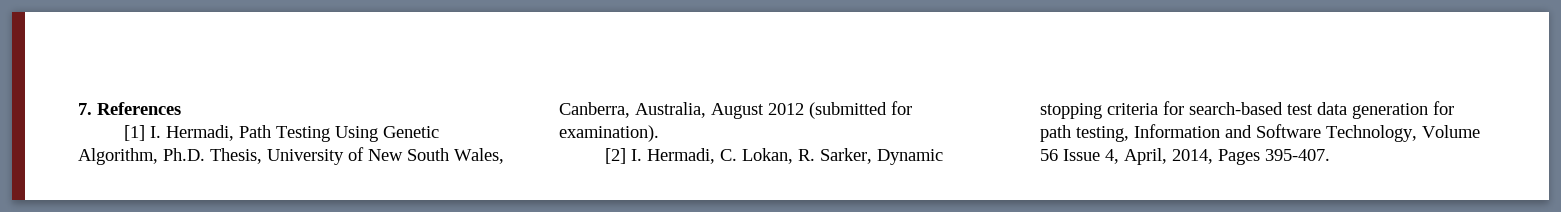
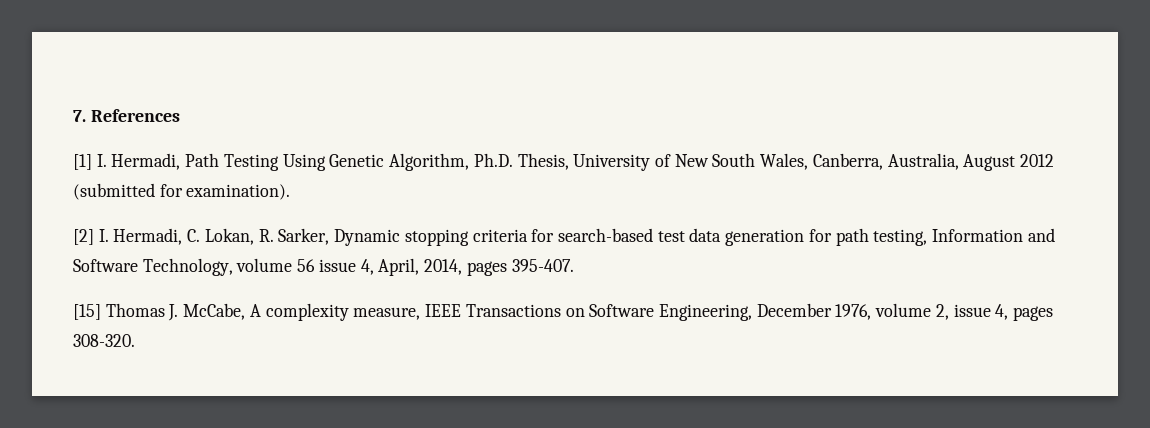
- [2] I. Hermadi, C. Lokan, R. Sarker, Dynamic stopping criteria for search-based test data generation for path testing, Information and Software Technology, Volume 56 Issue 4, April, 2014, Pages 395-407.
+ [2] I. Hermadi, C. Lokan, R. Sarker, Dynamic stopping criteria for search-based test data generation for path testing, Information and Software Technology, volume 56 issue 4, April, 2014, pages 395-407.
+ [15] Thomas J. McCabe, A complexity measure, IEEE Transactions on Software Engineering, December 1976, volume 2, issue 4, pages 308-320.

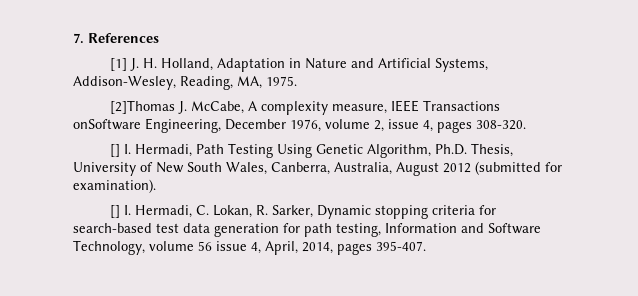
- [1] I. Hermadi, Path Testing Using Genetic Algorithm, Ph.D. Thesis, University of New South Wales, Canberra, Australia, August 2012 (submitted for examination).
+ [1] J. H. Holland, Adaptation in Nature and Artificial Systems, Addison-Wesley, Reading, MA, 1975.
+ [2]Thomas J. McCabe, A complexity measure, IEEE Transactions onSoftware Engineering, December 1976, volume 2, issue 4, pages 308-320.
+ [] I. Hermadi, Path Testing Using Genetic Algorithm, Ph.D. Thesis, University of New South Wales, Canberra, Australia, August 2012 (submitted for examination).
- [2] I. Hermadi, C. Lokan, R. Sarker, Dynamic stopping criteria for search-based test data generation for path testing, Information and Software Technology, volume 56 issue 4, April, 2014, pages 395-407.
+ [] I. Hermadi, C. Lokan, R. Sarker, Dynamic stopping criteria for search-based test data generation for path testing, Information and Software Technology, volume 56 issue 4, April, 2014, pages 395-407.
- [15] Thomas J. McCabe, A complexity measure, IEEE Transactions on Software Engineering, December 1976, volume 2, issue 4, pages 308-320.

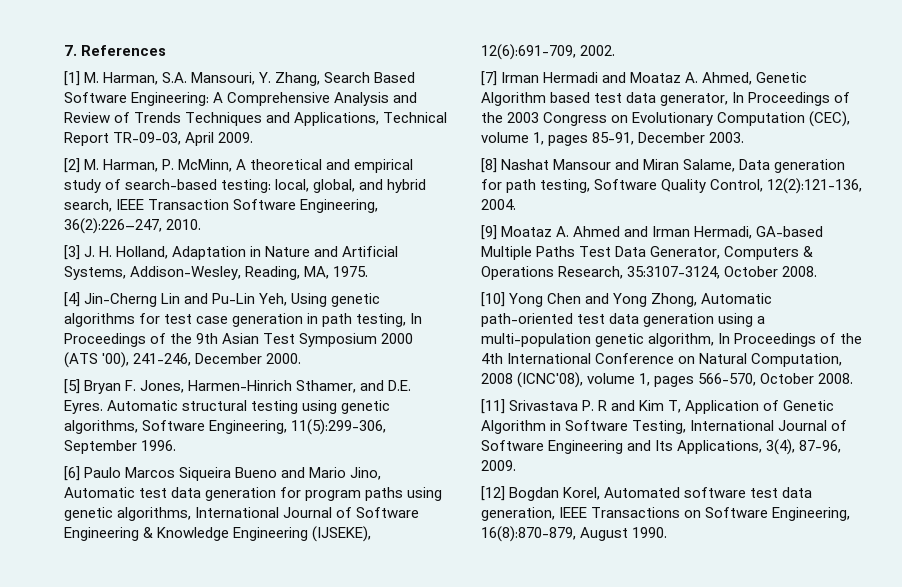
- [1] J. H. Holland, Adaptation in Nature and Artificial Systems, Addison-Wesley, Reading, MA, 1975.
+ [1] M. Harman, S.A. Mansouri, Y. Zhang, Search Based Software Engineering: A Comprehensive Analysis and Review of Trends Techniques and Applications, Technical Report TR-09-03, April 2009.
+ [2] M. Harman, P. McMinn, A theoretical and empirical study of search-based testing: local, global, and hybrid search, IEEE Transaction Software Engineering, 36(2):226–247, 2010.
+ [3] J. H. Holland, Adaptation in Nature and Artificial Systems, Addison-Wesley, Reading, MA, 1975.
- [2]Thomas J. McCabe, A complexity measure, IEEE Transactions onSoftware Engineering, December 1976, volume 2, issue 4, pages 308-320.
- [] I. Hermadi, Path Testing Using Genetic Algorithm, Ph.D. Thesis, University of New South Wales, Canberra, Australia, August 2012 (submitted for examination).
- [] I. Hermadi, C. Lokan, R. Sarker, Dynamic stopping criteria for search-based test data generation for path testing, Information and Software Technology, volume 56 issue 4, April, 2014, pages 395-407.
+ [4] Jin-Cherng Lin and Pu-Lin Yeh, Using genetic algorithms for test case generation in path testing, In Proceedings of the 9th Asian Test Symposium 2000 (ATS '00), 241-246, December 2000.
+ [5] Bryan F. Jones, Harmen-Hinrich Sthamer, and D.E. Eyres. Automatic structural testing using genetic algorithms, Software Engineering, 11(5):299-306, September 1996.
+ [6] Paulo Marcos Siqueira Bueno and Mario Jino, Automatic test data generation for program paths using genetic algorithms, International Journal of Software Engineering & Knowledge Engineering (IJSEKE), 12(6):691-709, 2002.
+ [7] Irman Hermadi and Moataz A. Ahmed, Genetic Algorithm based test data generator, In Proceedings of the 2003 Congress on Evolutionary Computation (CEC), volume 1, pages 85-91, December 2003.
+ [8] Nashat Mansour and Miran Salame, Data generation for path testing, Software Quality Control, 12(2):121-136, 2004.
+ [9] Moataz A. Ahmed and Irman Hermadi, GA-based Multiple Paths Test Data Generator, Computers & Operations Research, 35:3107-3124, October 2008.
+ [10] Yong Chen and Yong Zhong, Automatic path-oriented test data generation using a multi-population genetic algorithm, In Proceedings of the 4th International Conference on Natural Computation, 2008 (ICNC'08), volume 1, pages 566-570, October 2008.
+ [11] Srivastava P. R and Kim T, Application of Genetic Algorithm in Software Testing, International Journal of Software Engineering and Its Applications, 3(4), 87-96, 2009.
+ [12] Bogdan Korel, Automated software test data generation, IEEE Transactions on Software Engineering, 16(8):870-879, August 1990.

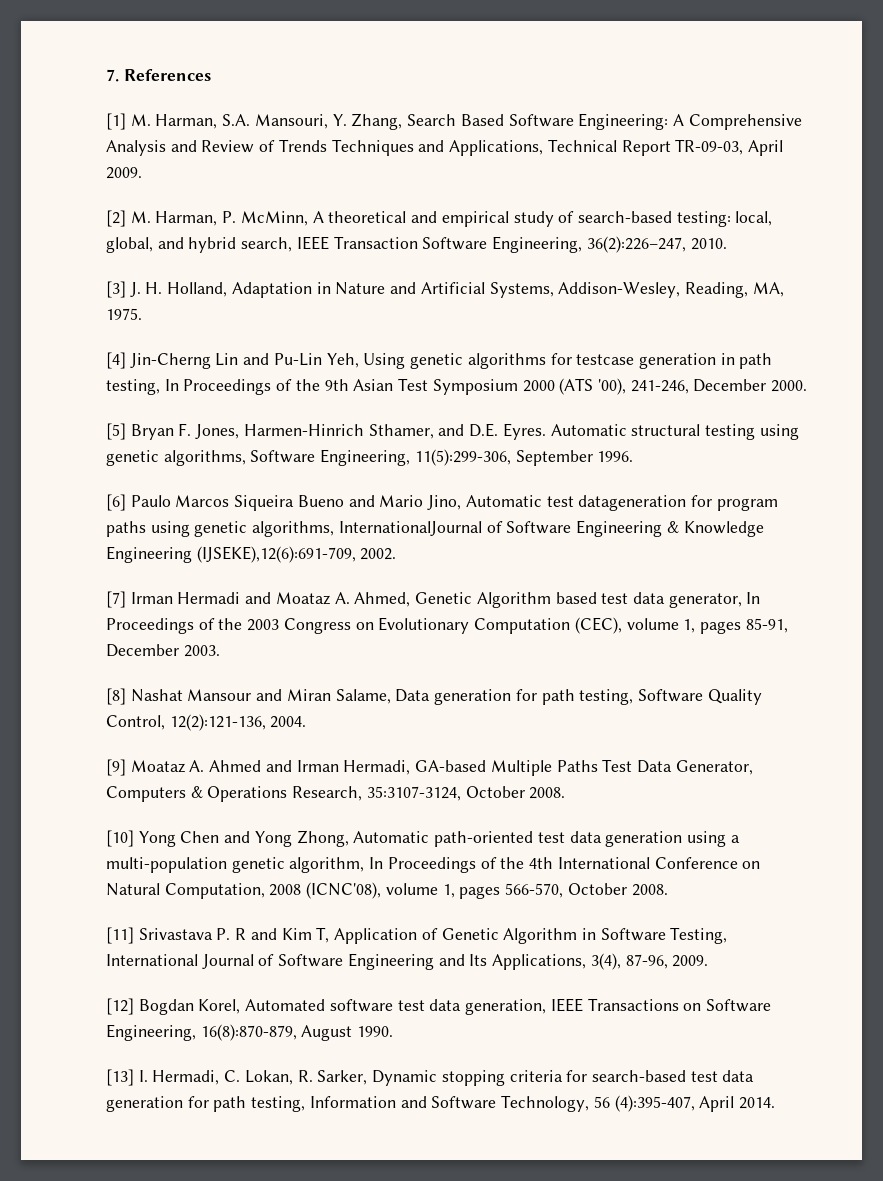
- [4] Jin-Cherng Lin and Pu-Lin Yeh, Using genetic algorithms for test case generation in path testing, In Proceedings of the 9th Asian Test Symposium 2000 (ATS '00), 241-246, December 2000.
+ [4] Jin-Cherng Lin and Pu-Lin Yeh, Using genetic algorithms for testcase generation in path testing, In Proceedings of the 9th Asian Test Symposium 2000 (ATS '00), 241-246, December 2000.
- [6] Paulo Marcos Siqueira Bueno and Mario Jino, Automatic test data generation for program paths using genetic algorithms, International Journal of Software Engineering & Knowledge Engineering (IJSEKE), 12(6):691-709, 2002.
+ [6] Paulo Marcos Siqueira Bueno and Mario Jino, Automatic test datageneration for program paths using genetic algorithms, InternationalJournal of Software Engineering & Knowledge Engineering (IJSEKE),12(6):691-709, 2002.
+ [13] I. Hermadi, C. Lokan, R. Sarker, Dynamic stopping criteria for search-based test data generation for path testing, Information and Software Technology, 56 (4):395-407, April 2014.

